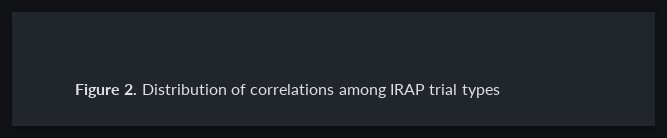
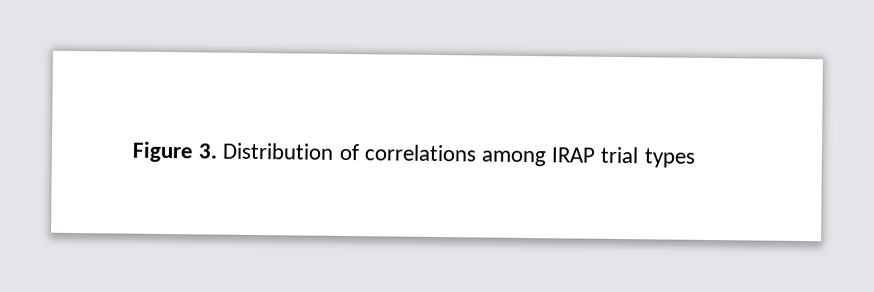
- Figure 2. Distribution of correlations among IRAP trial types
+ Figure 3. Distribution of correlations among IRAP trial types

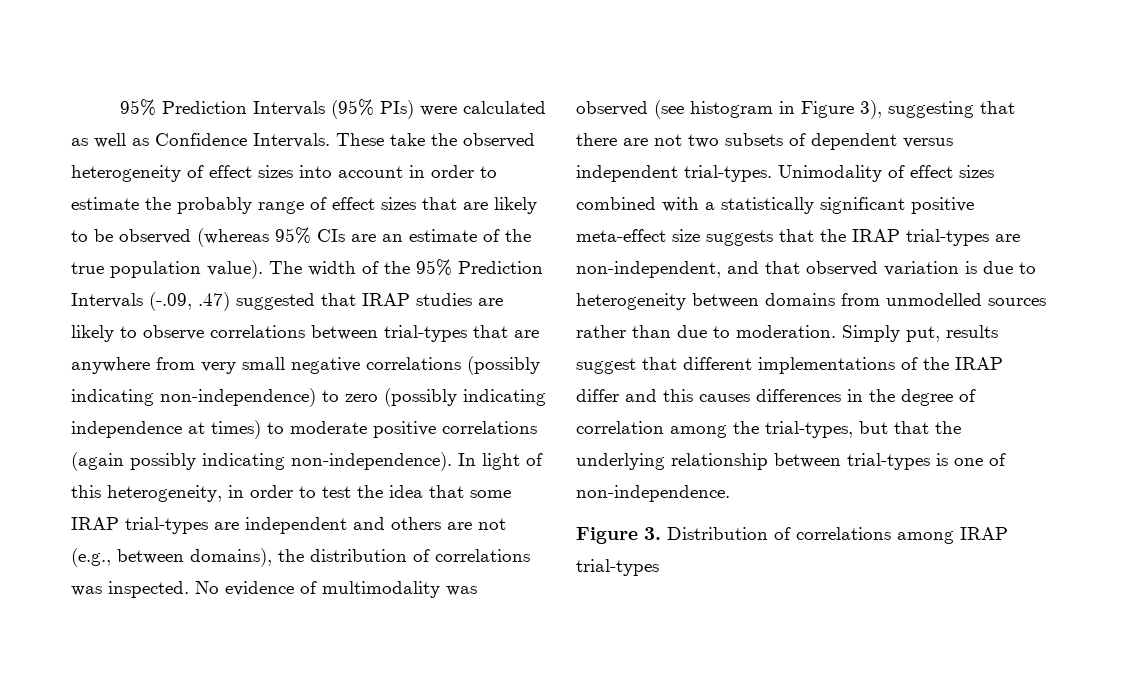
+ 95% Prediction Intervals (95% PIs) were calculated as well as Confidence Intervals. These take the observed heterogeneity of effect sizes into account in order to estimate the probably range of effect sizes that are likely to be observed (whereas 95% CIs are an estimate of the true population value). The width of the 95% Prediction Intervals (-.09, .47) suggested that IRAP studies are likely to observe correlations between trial-types that are anywhere from very small negative correlations (possibly indicating non-independence) to zero (possibly indicating independence at times) to moderate positive correlations (again possibly indicating non-independence). In light of this heterogeneity, in order to test the idea that some IRAP trial-types are independent and others are not (e.g., between domains), the distribution of correlations was inspected. No evidence of multimodality was observed (see histogram in Figure 3), suggesting that there are not two subsets of dependent versus independent trial-types. Unimodality of effect sizes combined with a statistically significant positive meta-effect size suggests that the IRAP trial-types are non-independent, and that observed variation is due to heterogeneity between domains from unmodelled sources rather than due to moderation. Simply put, results suggest that different implementations of the IRAP differ and this causes differences in the degree of correlation among the trial-types, but that the underlying relationship between trial-types is one of non-independence.
- Figure 3. Distribution of correlations among IRAP trial types
+ Figure 3. Distribution of correlations among IRAP trial-types

